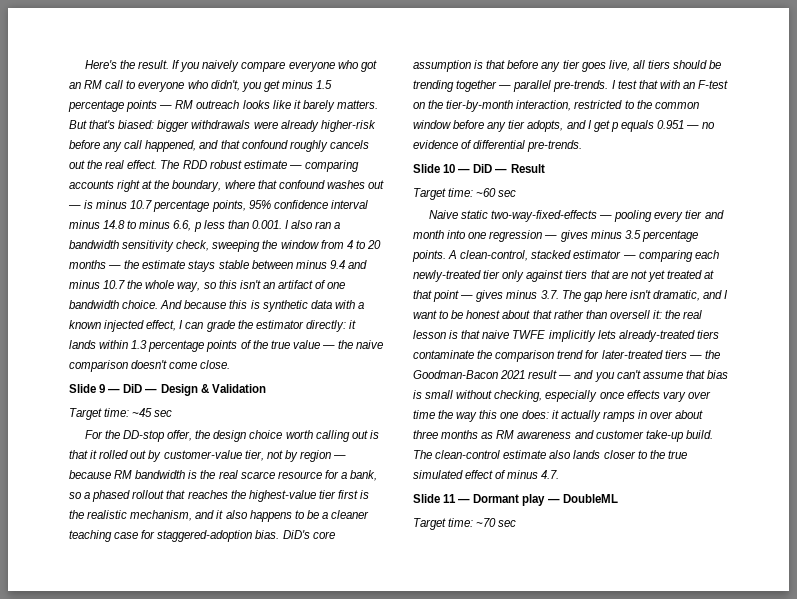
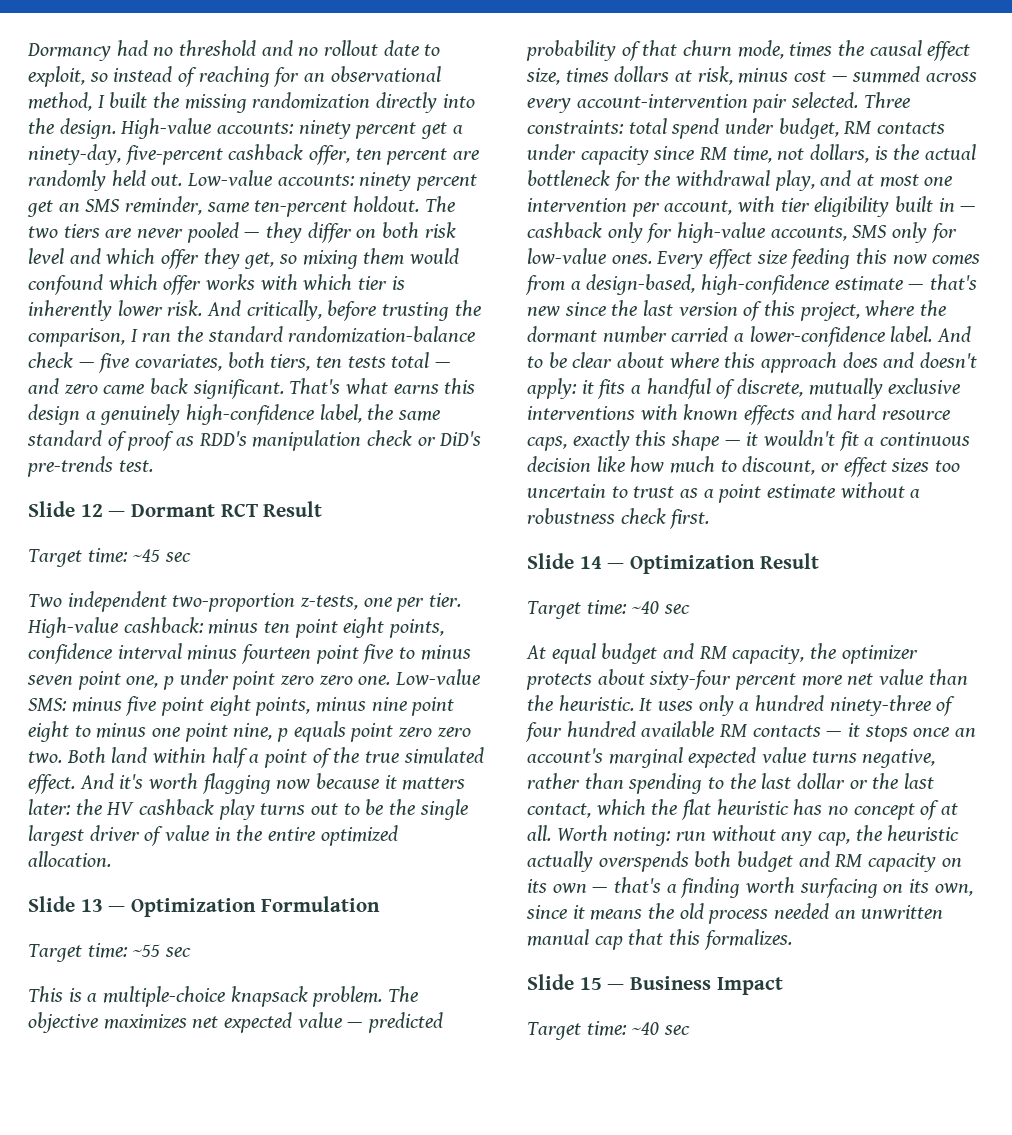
- Here's the result. If you naively compare everyone who got an RM call to everyone who didn't, you get minus 1.5 percentage points — RM outreach looks like it barely matters. But that's biased: bigger withdrawals were already higher-risk before any call happened, and that confound roughly cancels out the real effect. The RDD robust estimate — comparing accounts right at the boundary, where that confound washes out — is minus 10.7 percentage points, 95% confidence interval minus 14.8 to minus 6.6, p less than 0.001. I also ran a bandwidth sensitivity check, sweeping the window from 4 to 20 months — the estimate stays stable between minus 9.4 and minus 10.7 the whole way, so this isn't an artifact of one bandwidth choice. And because this is synthetic data with a known injected effect, I can grade the estimator directly: it lands within 1.3 percentage points of the true value — the naive comparison doesn't come close.
- Slide 9 — DiD — Design & Validation
+ Dormancy had no threshold and no rollout date to exploit, so instead of reaching for an observational method, I built the missing randomization directly into the design. High-value accounts: ninety percent get a ninety-day, five-percent cashback offer, ten percent are randomly held out. Low-value accounts: ninety percent get an SMS reminder, same ten-percent holdout. The two tiers are never pooled — they differ on both risk level and which offer they get, so mixing them would confound which offer works with which tier is inherently lower risk. And critically, before trusting the comparison, I ran the standard randomization-balance check — five covariates, both tiers, ten tests total — and zero came back significant. That's what earns this design a genuinely high-confidence label, the same standard of proof as RDD's manipulation check or DiD's pre-trends test.
+ Slide 12 — Dormant RCT Result
  Target time: ~45 sec
- For the DD-stop offer, the design choice worth calling out is that it rolled out by customer-value tier, not by region — because RM bandwidth is the real scarce resource for a bank, so a phased rollout that reaches the highest-value tier first is the realistic mechanism, and it also happens to be a cleaner teaching case for staggered-adoption bias. DiD's core assumption is that before any tier goes live, all tiers should be trending together — parallel pre-trends. I test that with an F-test on the tier-by-month interaction, restricted to the common window before any tier adopts, and I get p equals 0.951 — no evidence of differential pre-trends.
- Slide 10 — DiD — Result
- Target time: ~60 sec
- Naive static two-way-fixed-effects — pooling every tier and month into one regression — gives minus 3.5 percentage points. A clean-control, stacked estimator — comparing each newly-treated tier only against tiers that are not yet treated at that point — gives minus 3.7. The gap here isn't dramatic, and I want to be honest about that rather than oversell it: the real lesson is that naive TWFE implicitly lets already-treated tiers contaminate the comparison trend for later-treated tiers — the Goodman-Bacon 2021 result — and you can't assume that bias is small without checking, especially once effects vary over time the way this one does: it actually ramps in over about three months as RM awareness and customer take-up build. The clean-control estimate also lands closer to the true simulated effect of minus 4.7.
- Slide 11 — Dormant play — DoubleML
- Target time: ~70 sec
+ Two independent two-proportion z-tests, one per tier. High-value cashback: minus ten point eight points, confidence interval minus fourteen point five to minus seven point one, p under point zero zero one. Low-value SMS: minus five point eight points, minus nine point eight to minus one point nine, p equals point zero zero two. Both land within half a point of the true simulated effect. And it's worth flagging now because it matters later: the HV cashback play turns out to be the single largest driver of value in the entire optimized allocation.
+ Slide 13 — Optimization Formulation
+ Target time: ~55 sec
+ This is a multiple-choice knapsack problem. The objective maximizes net expected value — predicted probability of that churn mode, times the causal effect size, times dollars at risk, minus cost — summed across every account-intervention pair selected. Three constraints: total spend under budget, RM contacts under capacity since RM time, not dollars, is the actual bottleneck for the withdrawal play, and at most one intervention per account, with tier eligibility built in — cashback only for high-value accounts, SMS only for low-value ones. Every effect size feeding this now comes from a design-based, high-confidence estimate — that's new since the last version of this project, where the dormant number carried a lower-confidence label. And to be clear about where this approach does and doesn't apply: it fits a handful of discrete, mutually exclusive interventions with known effects and hard resource caps, exactly this shape — it wouldn't fit a continuous decision like how much to discount, or effect sizes too uncertain to trust as a point estimate without a robustness check first.
+ Slide 14 — Optimization Result
+ Target time: ~40 sec
+ At equal budget and RM capacity, the optimizer protects about sixty-four percent more net value than the heuristic. It uses only a hundred ninety-three of four hundred available RM contacts — it stops once an account's marginal expected value turns negative, rather than spending to the last dollar or the last contact, which the flat heuristic has no concept of at all. Worth noting: run without any cap, the heuristic actually overspends both budget and RM capacity on its own — that's a finding worth surfacing on its own, since it means the old process needed an unwritten manual cap that this formalizes.
+ Slide 15 — Business Impact
+ Target time: ~40 sec

